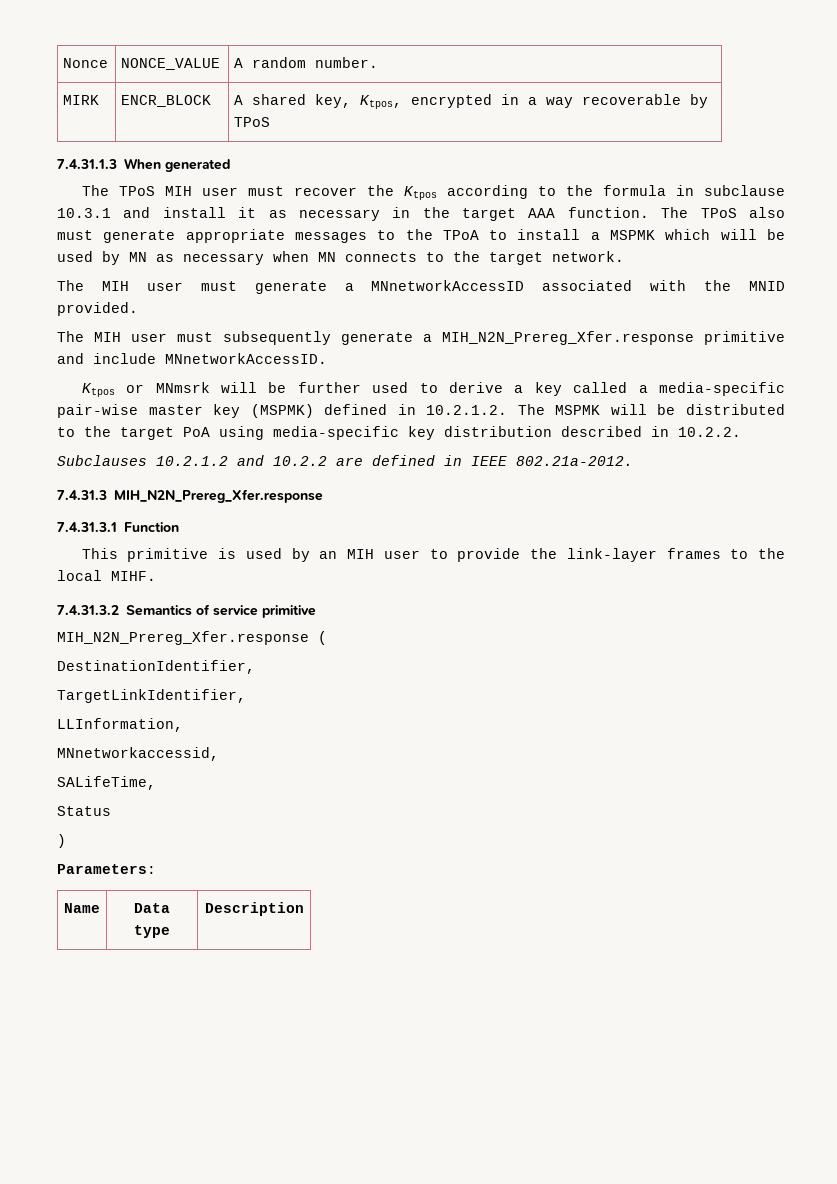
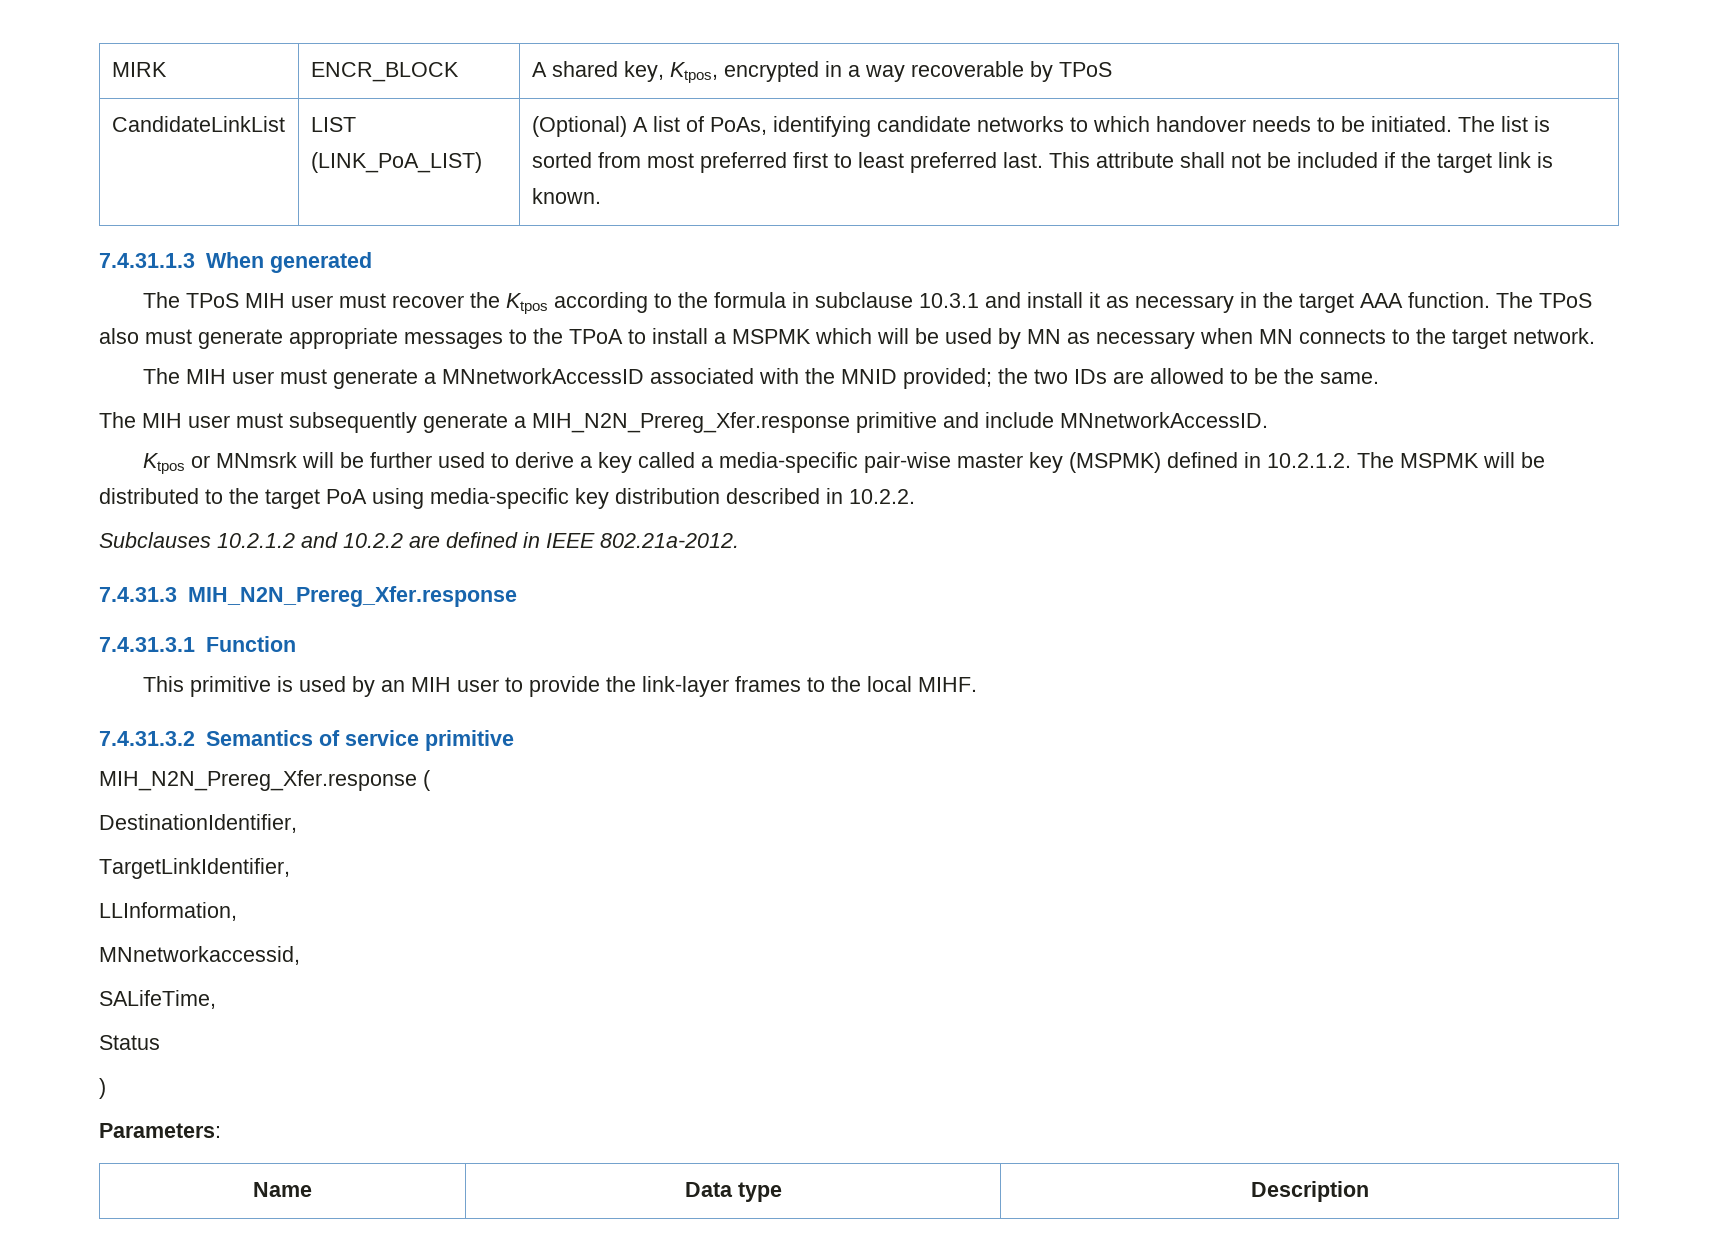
- Nonce | NONCE_VALUE | A random number.
+ CandidateLinkList | LIST (LINK_PoA_LIST) | (Optional) A list of PoAs, identifying candidate networks to which handover needs to be initiated. The list is sorted from most preferred first to least preferred last. This attribute shall not be included if the target link is known.
- The MIH user must generate a MNnetworkAccessID associated with the MNID provided.
+ The MIH user must generate a MNnetworkAccessID associated with the MNID provided; the two IDs are allowed to be the same.

